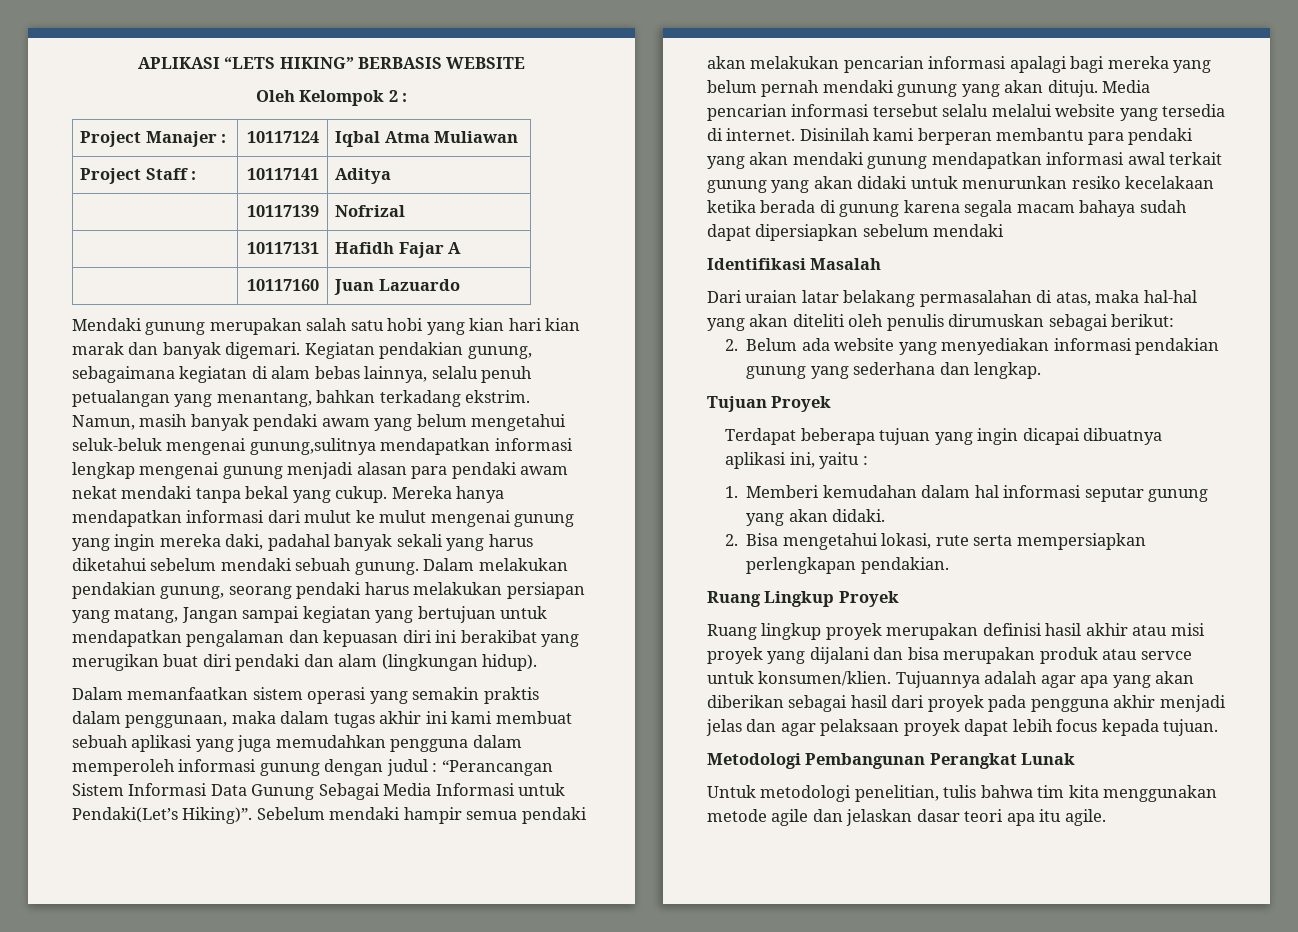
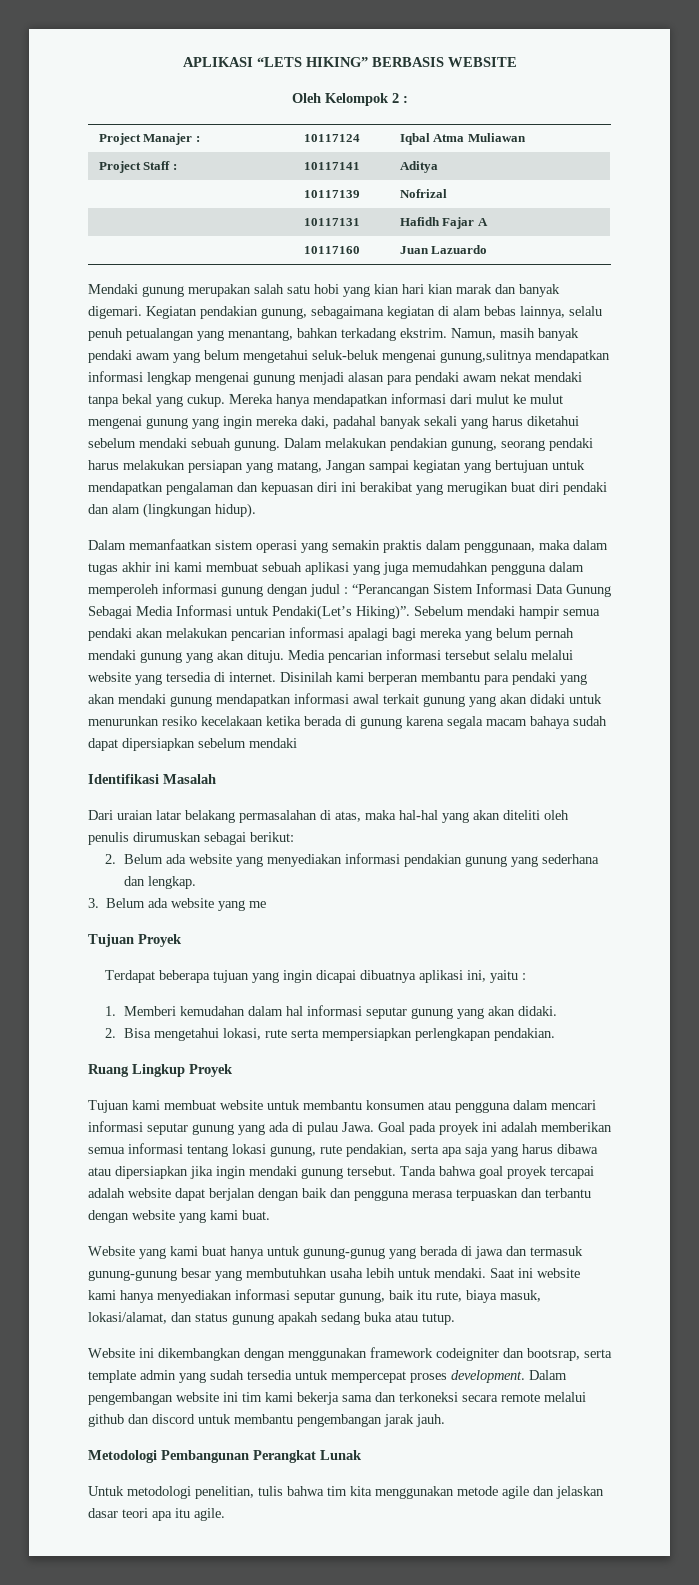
+ 3. Belum ada website yang me
- Ruang lingkup proyek merupakan definisi hasil akhir atau misi proyek yang dijalani dan bisa merupakan produk atau servce untuk konsumen/klien. Tujuannya adalah agar apa yang akan diberikan sebagai hasil dari proyek pada pengguna akhir menjadi jelas dan agar pelaksaan proyek dapat lebih focus kepada tujuan.
+ Tujuan kami membuat website untuk membantu konsumen atau pengguna dalam mencari informasi seputar gunung yang ada di pulau Jawa. Goal pada proyek ini adalah memberikan semua informasi tentang lokasi gunung, rute pendakian, serta apa saja yang harus dibawa atau dipersiapkan jika ingin mendaki gunung tersebut. Tanda bahwa goal proyek tercapai adalah website dapat berjalan dengan baik dan pengguna merasa terpuaskan dan terbantu dengan website yang kami buat.
+ Website yang kami buat hanya untuk gunung-gunug yang berada di jawa dan termasuk gunung-gunung besar yang membutuhkan usaha lebih untuk mendaki. Saat ini website kami hanya menyediakan informasi seputar gunung, baik itu rute, biaya masuk, lokasi/alamat, dan status gunung apakah sedang buka atau tutup.
+ Website ini dikembangkan dengan menggunakan framework codeigniter dan bootsrap, serta template admin yang sudah tersedia untuk mempercepat proses development. Dalam pengembangan website ini tim kami bekerja sama dan terkoneksi secara remote melalui github dan discord untuk membantu pengembangan jarak jauh.

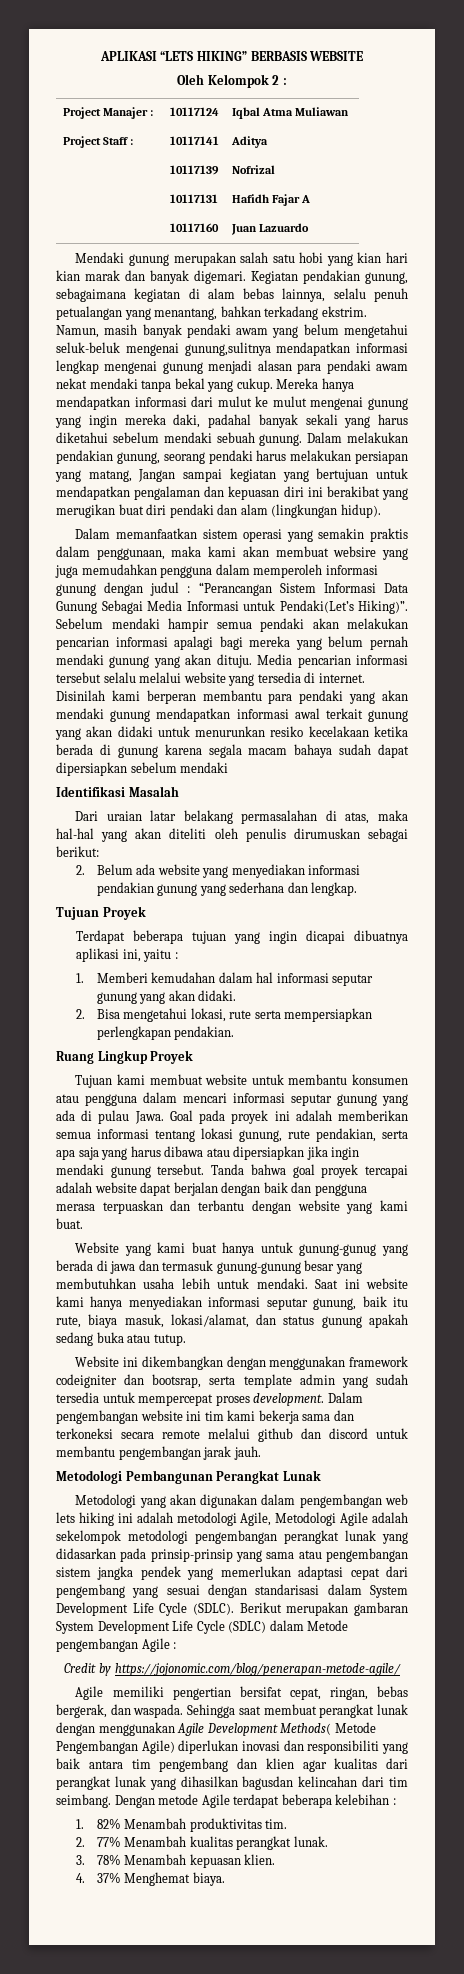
- Dalam memanfaatkan sistem operasi yang semakin praktis dalam penggunaan, maka dalam tugas akhir ini kami membuat sebuah aplikasi yang juga memudahkan pengguna dalam memperoleh informasi gunung dengan judul : “Perancangan Sistem Informasi Data Gunung Sebagai Media Informasi untuk Pendaki(Let’s Hiking)”.
+ Dalam memanfaatkan sistem operasi yang semakin praktis dalam penggunaan, maka kami akan membuat websire yang juga memudahkan pengguna dalam memperoleh informasi gunung dengan judul : “Perancangan Sistem Informasi Data Gunung Sebagai Media Informasi untuk Pendaki(Let’s Hiking)”.
- 3. Belum ada website yang me
- Untuk metodologi penelitian, tulis bahwa tim kita menggunakan metode agile dan jelaskan dasar teori apa itu agile.
+ Metodologi yang akan digunakan dalam pengembangan web lets hiking ini adalah metodologi Agile, Metodologi Agile adalah sekelompok metodologi pengembangan perangkat lunak yang didasarkan pada prinsip-prinsip yang sama atau pengembangan sistem jangka pendek yang memerlukan adaptasi cepat dari pengembang yang sesuai dengan standarisasi dalam System Development Life Cycle (SDLC). Berikut merupakan gambaran System Development Life Cycle (SDLC) dalam Metode pengembangan Agile :
+ Credit by https://jojonomic.com/blog/penerapan-metode-agile/
+ Agile memiliki pengertian bersifat cepat, ringan, bebas bergerak, dan waspada. Sehingga saat membuat perangkat lunak dengan menggunakan Agile Development Methods( Metode Pengembangan Agile) diperlukan inovasi dan responsibiliti yang baik antara tim pengembang dan klien agar kualitas dari perangkat lunak yang dihasilkan bagusdan kelincahan dari tim seimbang. Dengan metode Agile terdapat beberapa kelebihan :
+ 1. 82% Menambah produktivitas tim.
+ 2. 77% Menambah kualitas perangkat lunak.
+ 3. 78% Menambah kepuasan klien.
+ 4. 37% Menghemat biaya.

